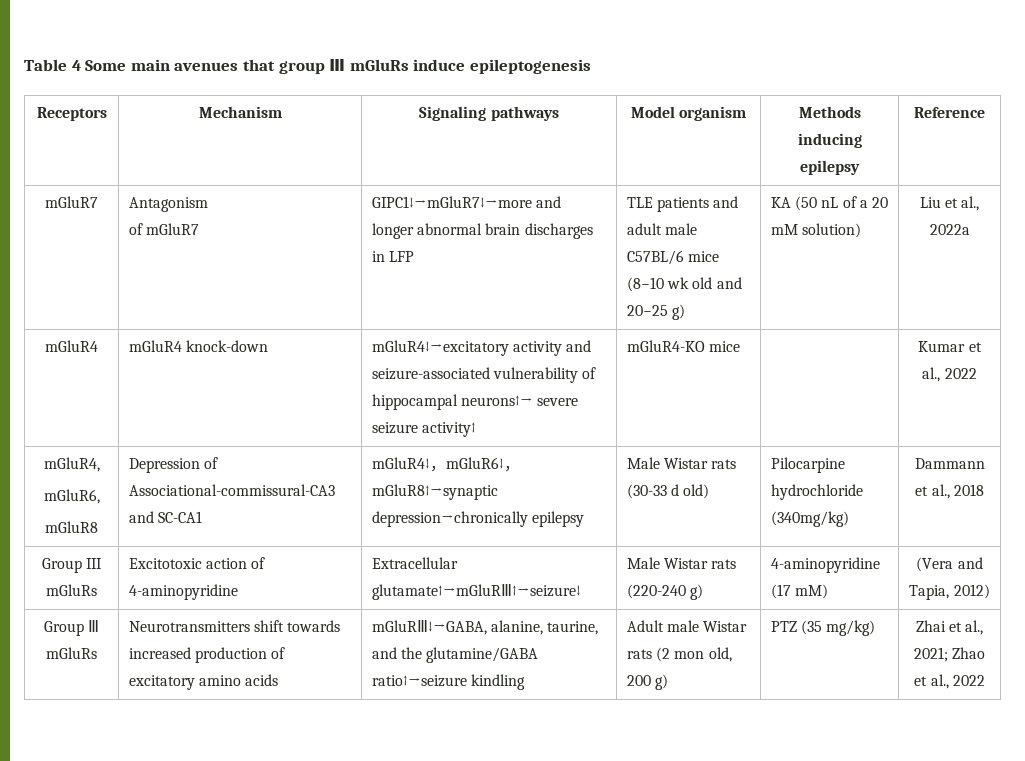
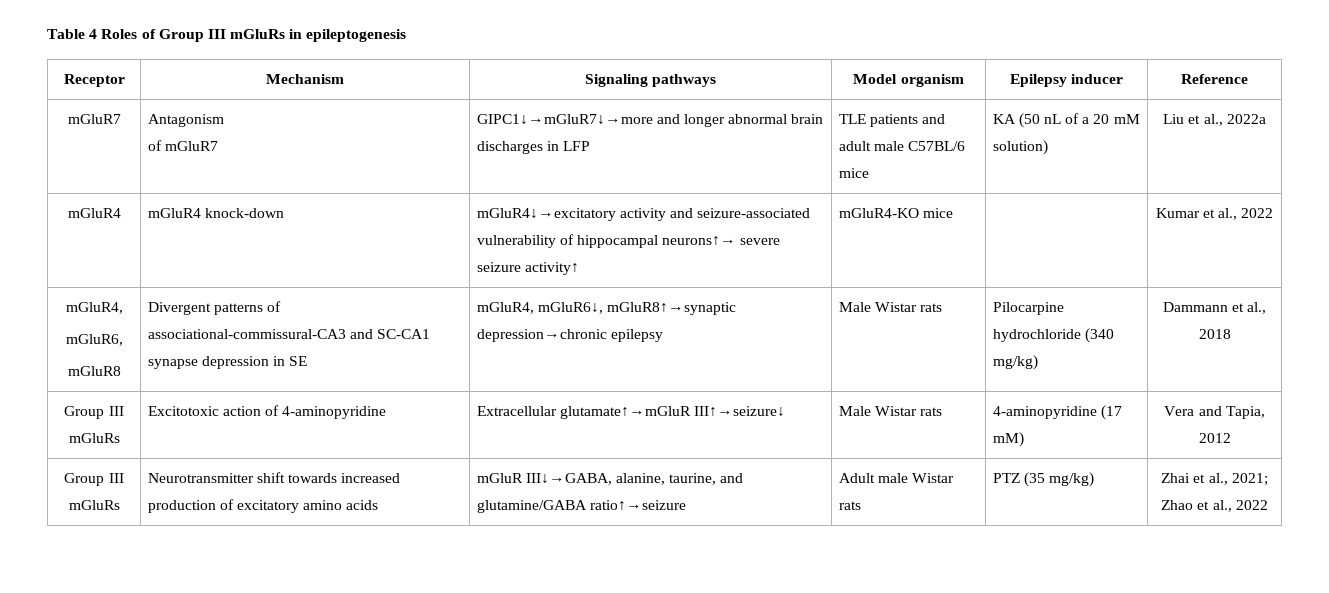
- Table 4 Some main avenues that group Ⅲ mGluRs induce epileptogenesis
+ Table 4 Roles of Group III mGluRs in epileptogenesis
- Receptors | Mechanism | Signaling pathways | Model organism | Methods inducing epilepsy | Reference
+ Receptor | Mechanism | Signaling pathways | Model organism | Epilepsy inducer | Reference
  mGluR7 | Antagonism
- of mGluR7 | GIPC1↓→mGluR7↓→more and longer abnormal brain discharges in LFP | TLE patients and adult male C57BL/6 mice (8−10 wk old and 20−25 g) | KA (50 nL of a 20 mM solution) | Liu et al., 2022a
+ of mGluR7 | GIPC1↓→mGluR7↓→more and longer abnormal brain discharges in LFP | TLE patients and adult male C57BL/6 mice | KA (50 nL of a 20 mM solution) | Liu et al., 2022a
  mGluR4 | mGluR4 knock-down | mGluR4↓→excitatory activity and seizure-associated vulnerability of hippocampal neurons↑→ severe seizure activity↑ | mGluR4-KO mice | | Kumar et al., 2022
  mGluR4,
  mGluR6,
- mGluR8 | Depression of Associational-commissural-CA3 and SC-CA1 | mGluR4↓，mGluR6↓，mGluR8↑→synaptic depression→chronically epilepsy | Male Wistar rats (30-33 d old) | Pilocarpine hydrochloride (340mg/kg) | Dammann et al., 2018
+ mGluR8 | Divergent patterns of associational-commissural-CA3 and SC-CA1 synapse depression in SE | mGluR4, mGluR6↓, mGluR8↑→synaptic depression→chronic epilepsy | Male Wistar rats | Pilocarpine hydrochloride (340 mg/kg) | Dammann et al., 2018
- Group III mGluRs | Excitotoxic action of 4-aminopyridine | Extracellular glutamate↑→mGluRⅢ↑→seizure↓ | Male Wistar rats (220-240 g) | 4-aminopyridine (17 mM) | (Vera and Tapia, 2012)
- Group Ⅲ mGluRs | Neurotransmitters shift towards increased production of excitatory amino acids | mGluRⅢ↓→GABA, alanine, taurine, and the glutamine/GABA ratio↑→seizure kindling | Adult male Wistar rats (2 mon old, 200 g) | PTZ (35 mg/kg) | Zhai et al., 2021; Zhao et al., 2022
+ Group III mGluRs | Excitotoxic action of 4-aminopyridine | Extracellular glutamate↑→mGluR III↑→seizure↓ | Male Wistar rats | 4-aminopyridine (17 mM) | Vera and Tapia, 2012
+ Group III mGluRs | Neurotransmitter shift towards increased production of excitatory amino acids | mGluR III↓→GABA, alanine, taurine, and glutamine/GABA ratio↑→seizure | Adult male Wistar rats | PTZ (35 mg/kg) | Zhai et al., 2021; Zhao et al., 2022

